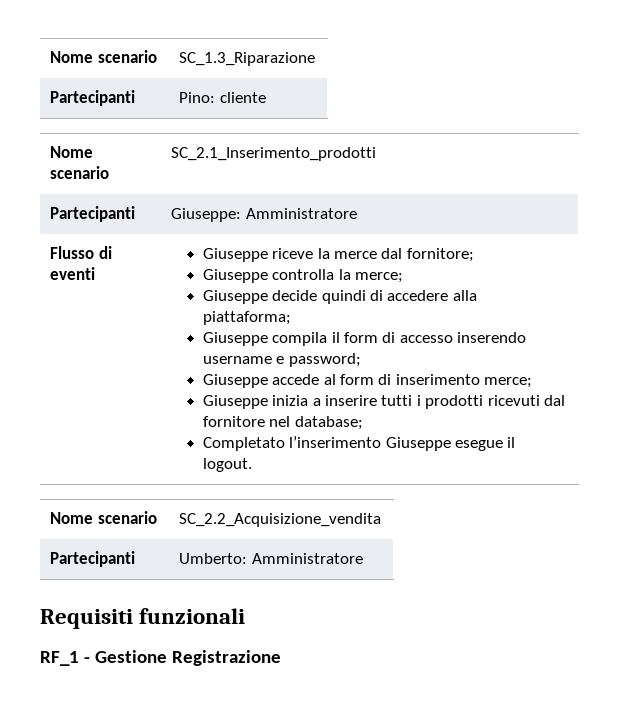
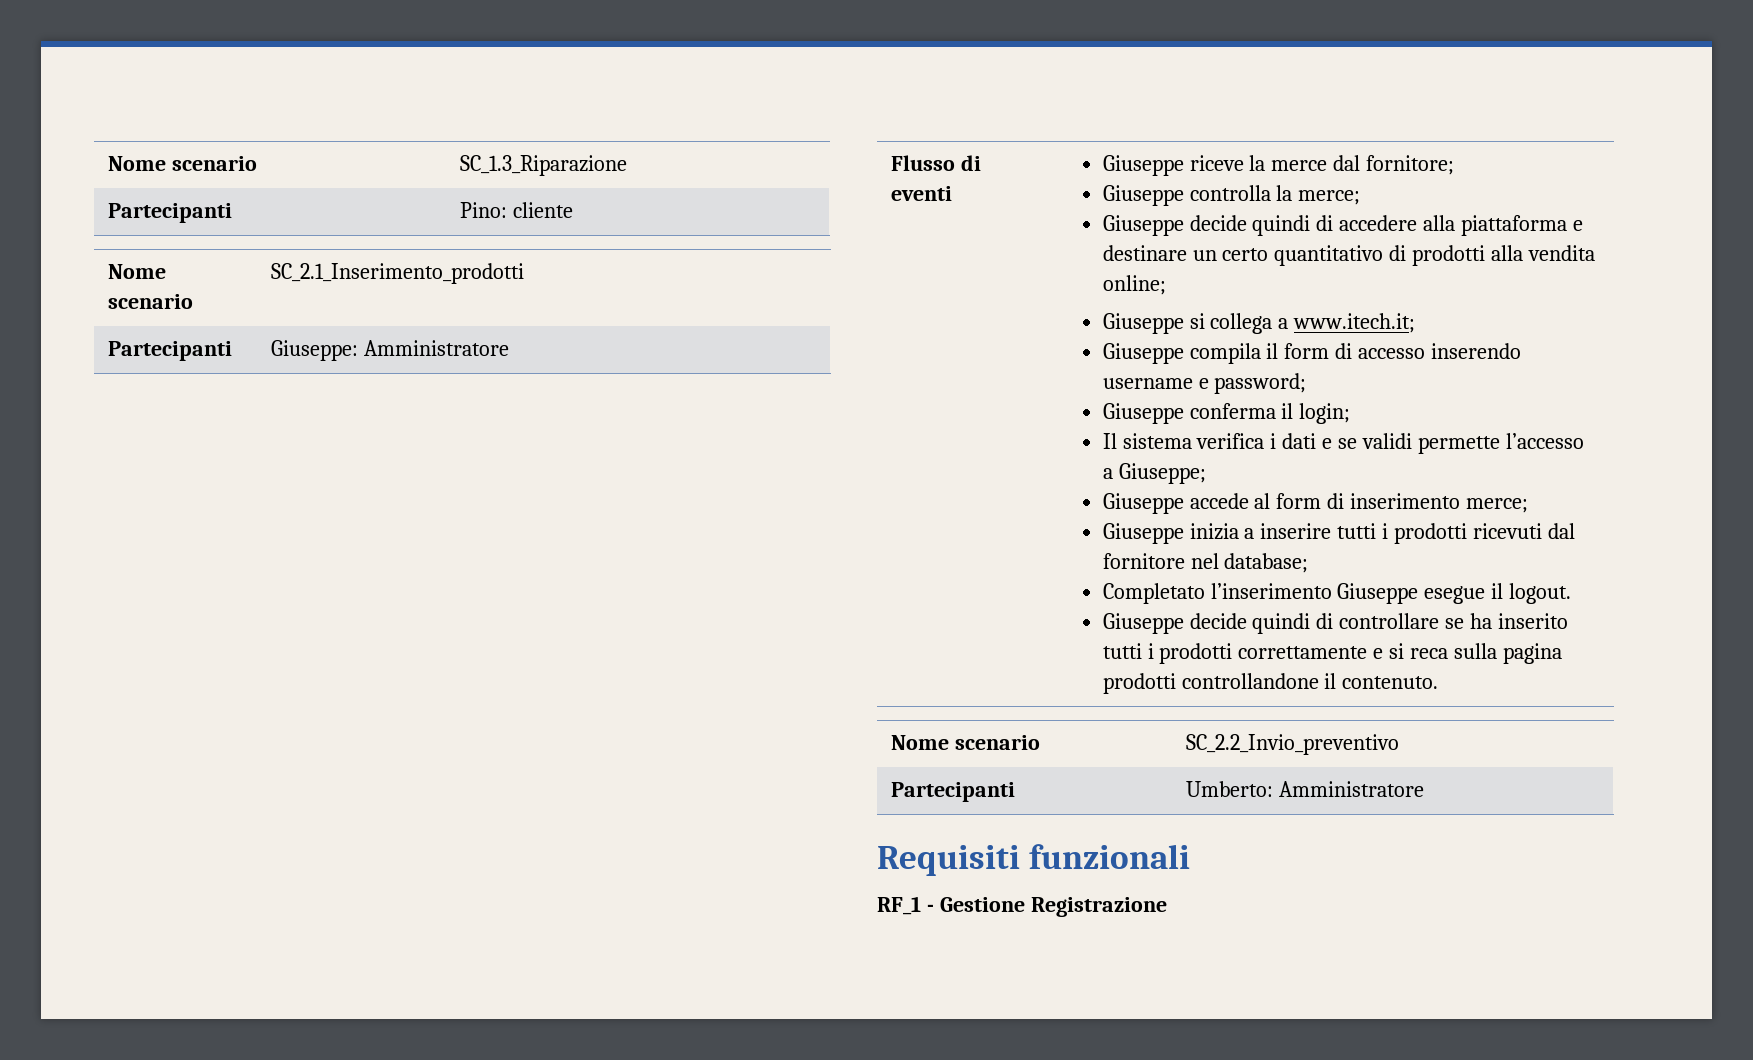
- Giuseppe decide quindi di accedere alla piattaforma;
+ Giuseppe decide quindi di accedere alla piattaforma e destinare un certo quantitativo di prodotti alla vendita online;
+ Giuseppe si collega a www.itech.it;
+ Giuseppe conferma il login;
+ Il sistema verifica i dati e se validi permette l’accesso a Giuseppe;
- Nome scenario | SC_2.2_Acquisizione_vendita
+ Giuseppe decide quindi di controllare se ha inserito tutti i prodotti correttamente e si reca sulla pagina prodotti controllandone il contenuto.
+ Nome scenario | SC_2.2_Invio_preventivo

